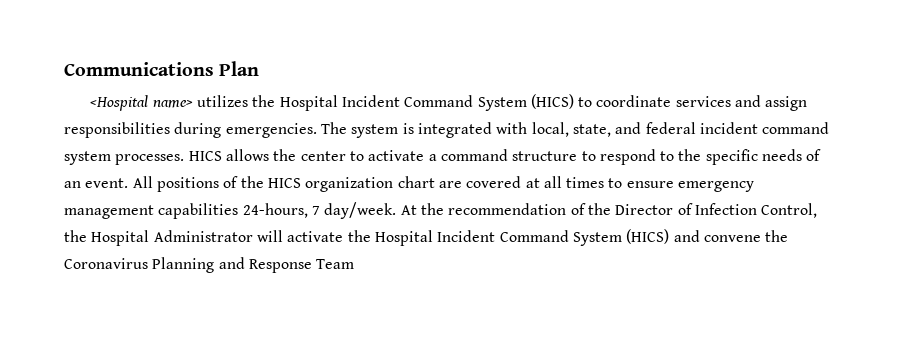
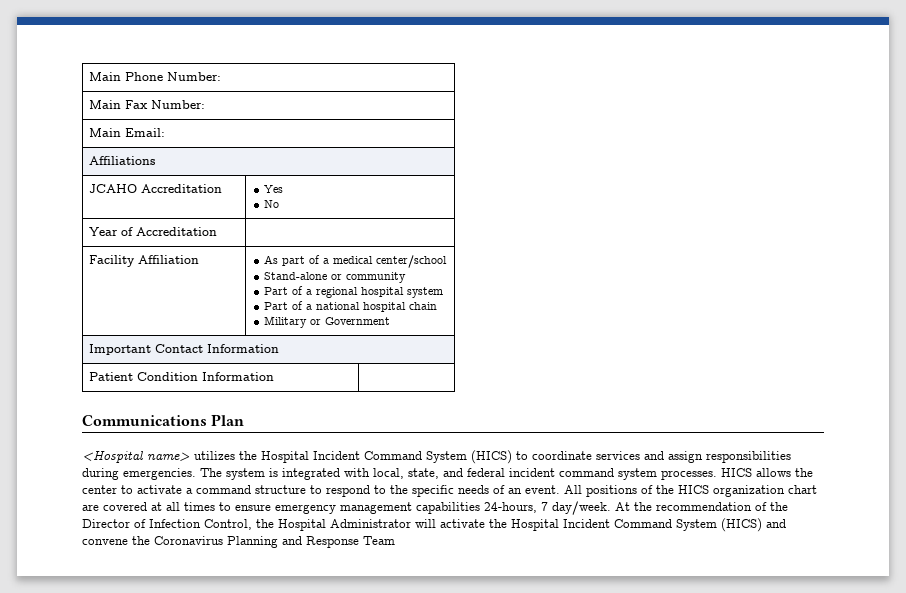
+ Main Phone Number:
+ Main Fax Number:
+ Main Email:
+ Affiliations
+ JCAHO Accreditation | Yes
+ No
+ Year of Accreditation |
+ Facility Affiliation | As part of a medical center/school
+ Stand-alone or community
+ Part of a regional hospital system
+ Part of a national hospital chain
+ Military or Government
+ Important Contact Information
+ Patient Condition Information |

